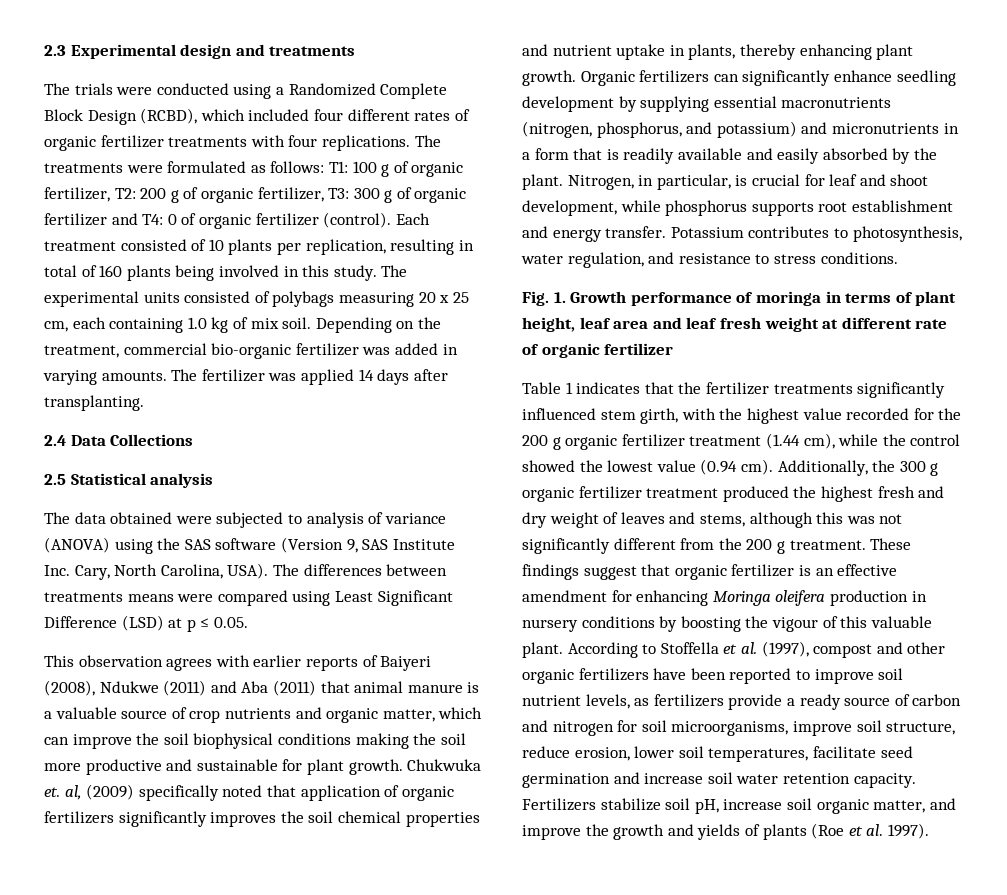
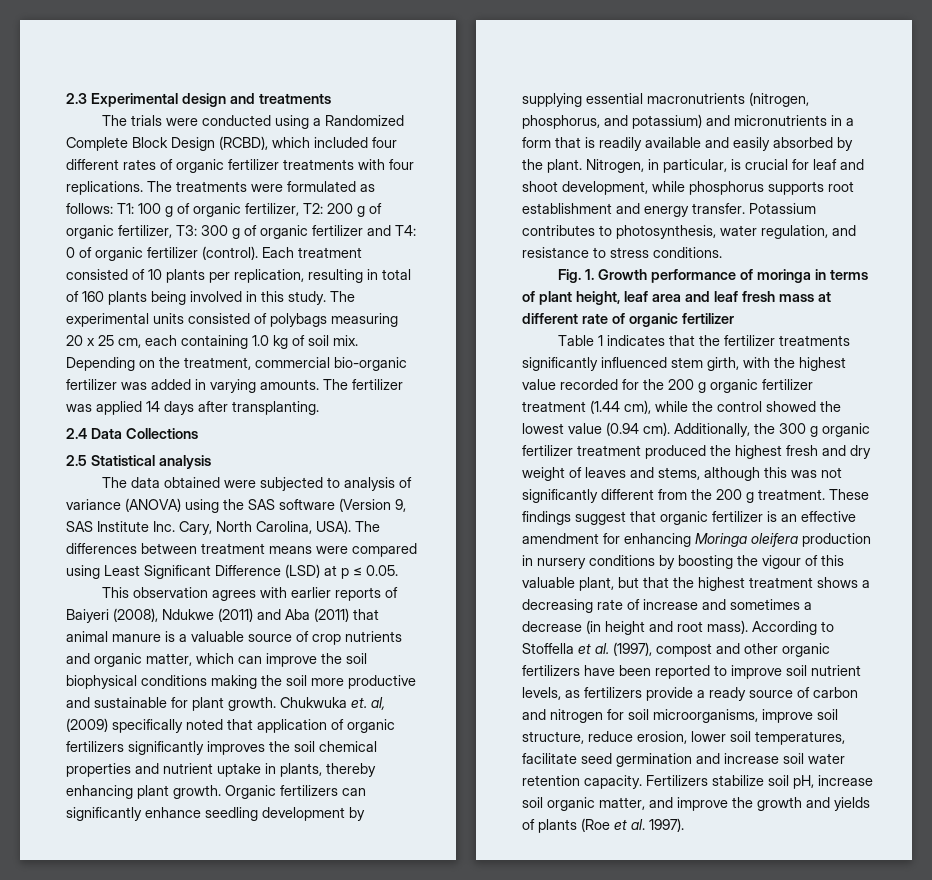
- The experimental units consisted of polybags measuring 20 x 25 cm, each containing 1.0 kg of mix soil.
+ The experimental units consisted of polybags measuring 20 x 25 cm, each containing 1.0 kg of soil mix.
- The differences between treatments means were compared using Least Significant Difference (LSD) at p ≤ 0.05.
+ The differences between treatment means were compared using Least Significant Difference (LSD) at p ≤ 0.05.
- Fig. 1. Growth performance of moringa in terms of plant height, leaf area and leaf fresh weight at different rate of organic fertilizer
+ Fig. 1. Growth performance of moringa in terms of plant height, leaf area and leaf fresh mass at different rate of organic fertilizer
- These findings suggest that organic fertilizer is an effective amendment for enhancing Moringa oleifera production in nursery conditions by boosting the vigour of this valuable plant.
+ These findings suggest that organic fertilizer is an effective amendment for enhancing Moringa oleifera production in nursery conditions by boosting the vigour of this valuable plant, but that the highest treatment shows a decreasing rate of increase and sometimes a decrease (in height and root mass).

